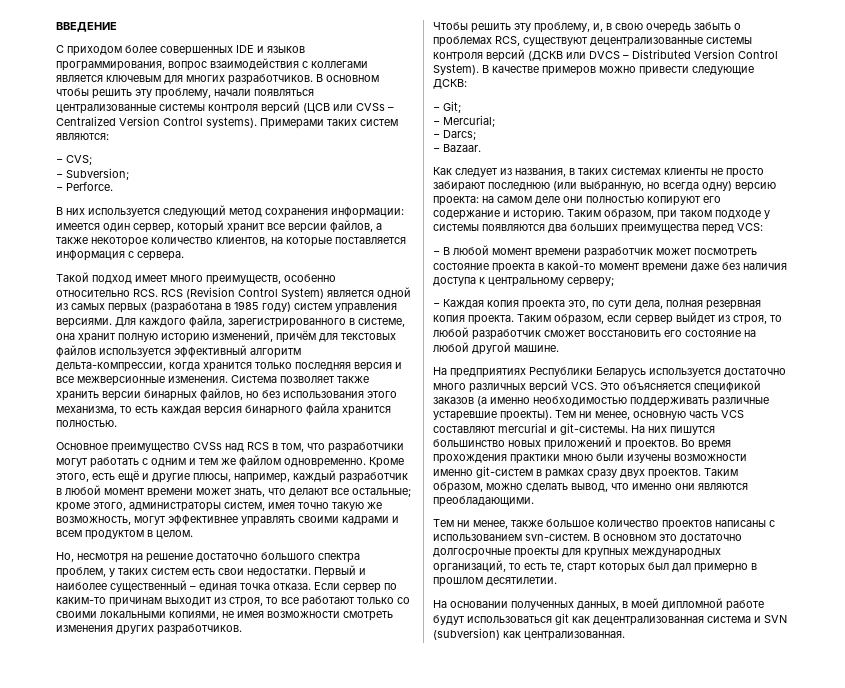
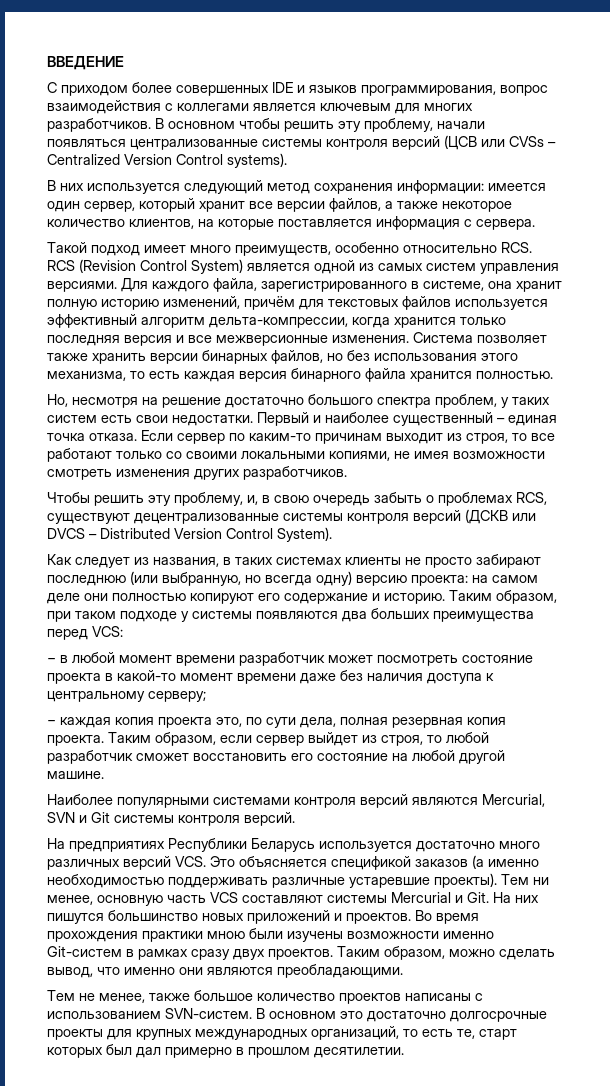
- Примерами таких систем являются:
- − CVS;
- − Subversion;
- − Perforce.
- Такой подход имеет много преимуществ, особенно относительно RCS. RCS (Revision Control System) является одной из самых первых (разработана в 1985 году) систем управления версиями.
+ Такой подход имеет много преимуществ, особенно относительно RCS. RCS (Revision Control System) является одной из самых систем управления версиями.
- Основное преимущество CVSs над RCS в том, что разработчики могут работать с одним и тем же файлом одновременно. Кроме этого, есть ещё и другие плюсы, например, каждый разработчик в любой момент времени может знать, что делают все остальные; кроме этого, администраторы систем, имея точно такую же возможность, могут эффективнее управлять своими кадрами и всем продуктом в целом.
- В качестве примеров можно привести следующие ДСКВ:
- − Git;
- − Mercurial;
- − Darcs;
- − Bazaar.
- − В любой момент времени разработчик может посмотреть состояние проекта в какой-то момент времени даже без наличия доступа к центральному серверу;
+ − в любой момент времени разработчик может посмотреть состояние проекта в какой-то момент времени даже без наличия доступа к центральному серверу;
- − Каждая копия проекта это, по сути дела, полная резервная копия проекта.
+ − каждая копия проекта это, по сути дела, полная резервная копия проекта.
+ Наиболее популярными системами контроля версий являются Mercurial, SVN и Git системы контроля версий.
- Тем ни менее, основную часть VCS составляют mercurial и git-системы. На них пишутся большинство новых приложений и проектов.
+ Тем ни менее, основную часть VCS составляют системы Mercurial и Git. На них пишутся большинство новых приложений и проектов.
- Во время прохождения практики мною были изучены возможности именно git-систем в рамках сразу двух проектов.
+ Во время прохождения практики мною были изучены возможности именно Git-систем в рамках сразу двух проектов.
- Тем ни менее, также большое количество проектов написаны с использованием svn-систем.
+ Тем не менее, также большое количество проектов написаны с использованием SVN-систем.
- На основании полученных данных, в моей дипломной работе будут использоваться git как децентрализованная система и SVN (subversion) как централизованная.

